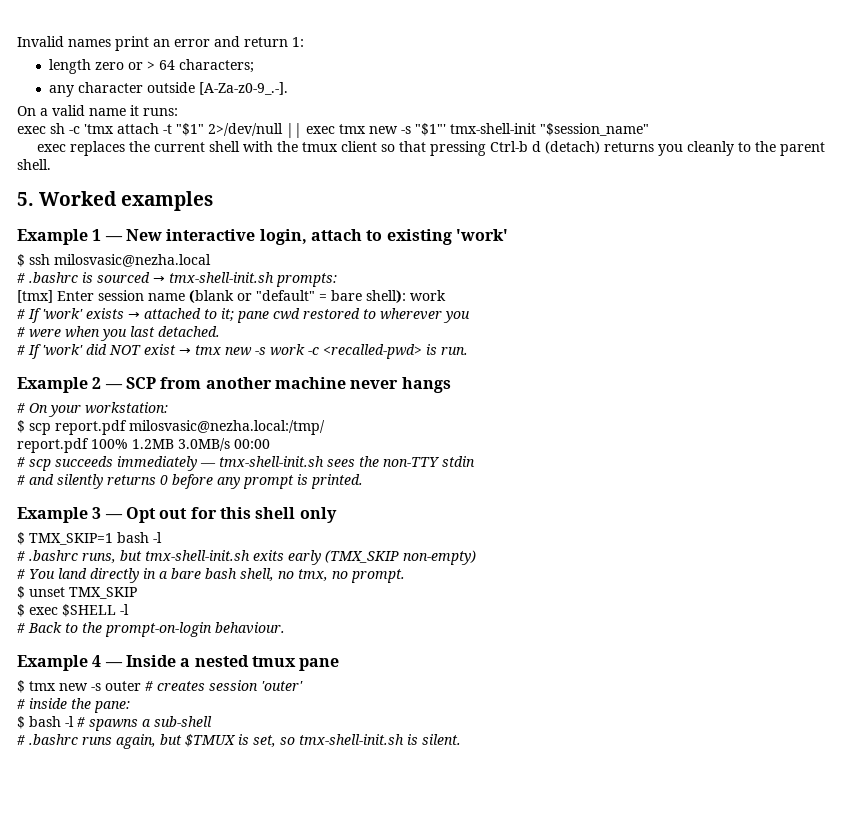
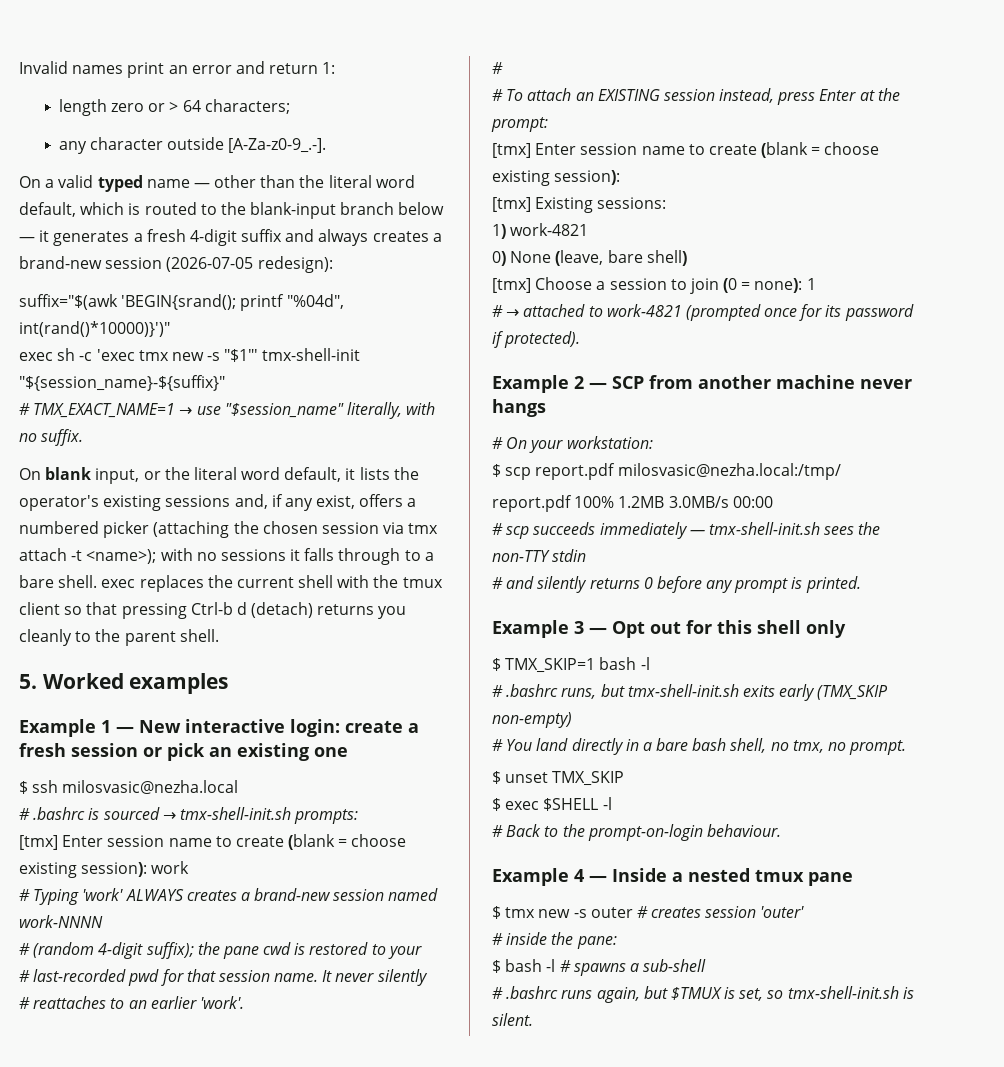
- On a valid name it runs:
- exec sh -c 'tmx attach -t "$1" 2>/dev/null || exec tmx new -s "$1"' tmx-shell-init "$session_name"
- exec replaces the current shell with the tmux client so that pressing Ctrl-b d (detach) returns you cleanly to the parent shell.
+ On a valid typed name — other than the literal word default, which is routed to the blank-input branch below — it generates a fresh 4-digit suffix and always creates a brand-new session (2026-07-05 redesign):
+ suffix="$(awk 'BEGIN{srand(); printf "%04d", int(rand()*10000)}')"
+ exec sh -c 'exec tmx new -s "$1"' tmx-shell-init "${session_name}-${suffix}"
+ # TMX_EXACT_NAME=1 → use "$session_name" literally, with no suffix.
+ On blank input, or the literal word default, it lists the operator's existing sessions and, if any exist, offers a numbered picker (attaching the chosen session via tmx attach -t <name>); with no sessions it falls through to a bare shell. exec replaces the current shell with the tmux client so that pressing Ctrl-b d (detach) returns you cleanly to the parent shell.
- Example 1 — New interactive login, attach to existing 'work'
+ Example 1 — New interactive login: create a fresh session or pick an existing one
- [tmx] Enter session name (blank or "default" = bare shell): work
- # If 'work' exists → attached to it; pane cwd restored to wherever you
- # were when you last detached.
- # If 'work' did NOT exist → tmx new -s work -c <recalled-pwd> is run.
+ [tmx] Enter session name to create (blank = choose existing session): work
+ # Typing 'work' ALWAYS creates a brand-new session named work-NNNN
+ # (random 4-digit suffix); the pane cwd is restored to your
+ # last-recorded pwd for that session name. It never silently
+ # reattaches to an earlier 'work'.
+ #
+ # To attach an EXISTING session instead, press Enter at the prompt:
+ [tmx] Enter session name to create (blank = choose existing session):
+ [tmx] Existing sessions:
+ 1) work-4821
+ 0) None (leave, bare shell)
+ [tmx] Choose a session to join (0 = none): 1
+ # → attached to work-4821 (prompted once for its password if protected).

